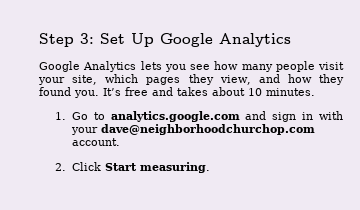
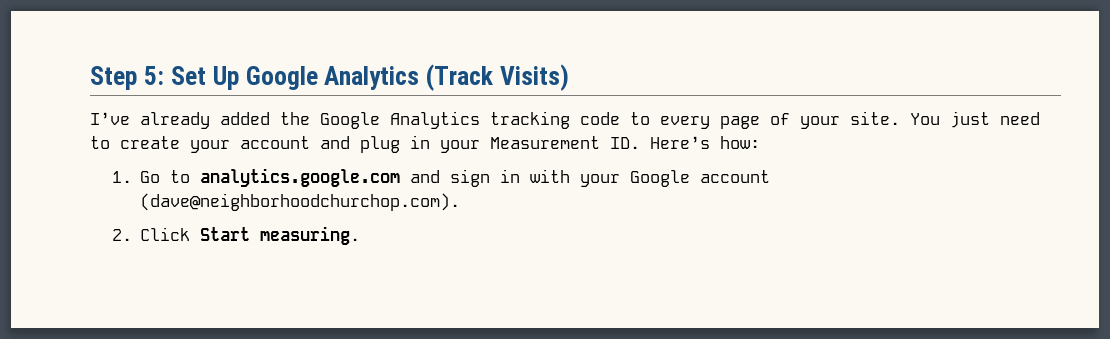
- Step 3: Set Up Google Analytics
- Google Analytics lets you see how many people visit your site, which pages they view, and how they found you. It’s free and takes about 10 minutes.
+ Step 5: Set Up Google Analytics (Track Visits)
+ I’ve already added the Google Analytics tracking code to every page of your site. You just need to create your account and plug in your Measurement ID. Here’s how:
- 1. Go to analytics.google.com and sign in with your dave@neighborhoodchurchop.com account.
+ 1. Go to analytics.google.com and sign in with your Google account (dave@neighborhoodchurchop.com).

